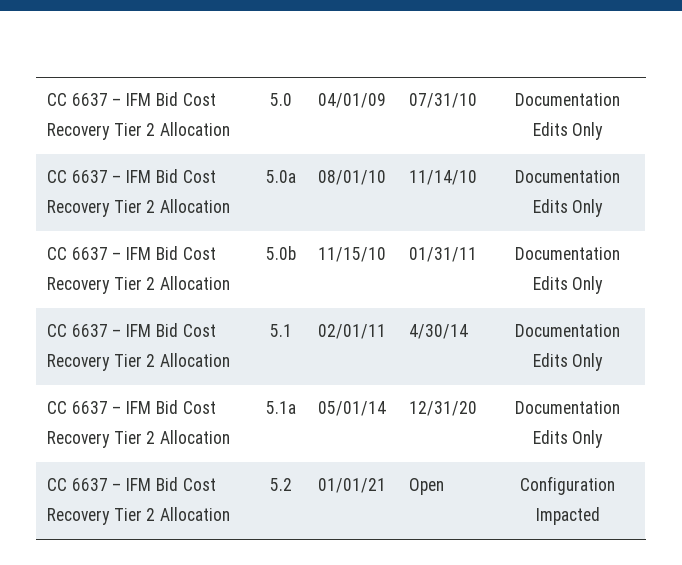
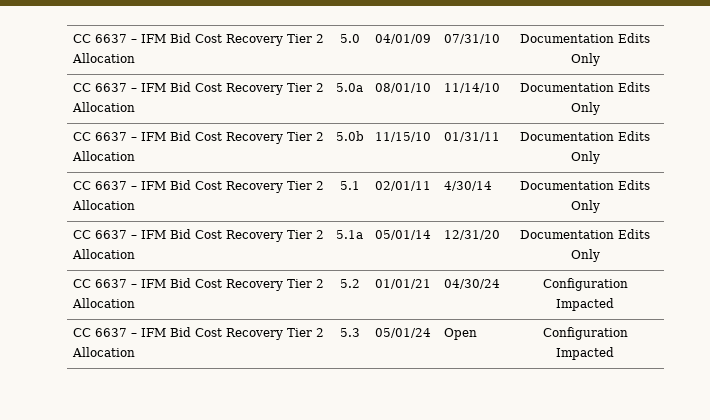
- CC 6637 – IFM Bid Cost Recovery Tier 2 Allocation | 5.2 | 01/01/21 | Open | Configuration Impacted
+ CC 6637 – IFM Bid Cost Recovery Tier 2 Allocation | 5.2 | 01/01/21 | 04/30/24 | Configuration Impacted
+ CC 6637 – IFM Bid Cost Recovery Tier 2 Allocation | 5.3 | 05/01/24 | Open | Configuration Impacted

